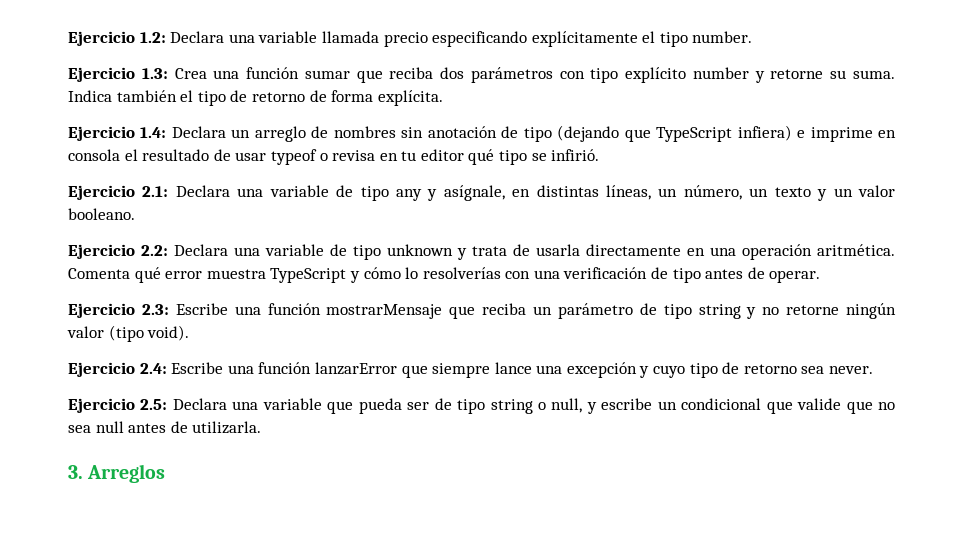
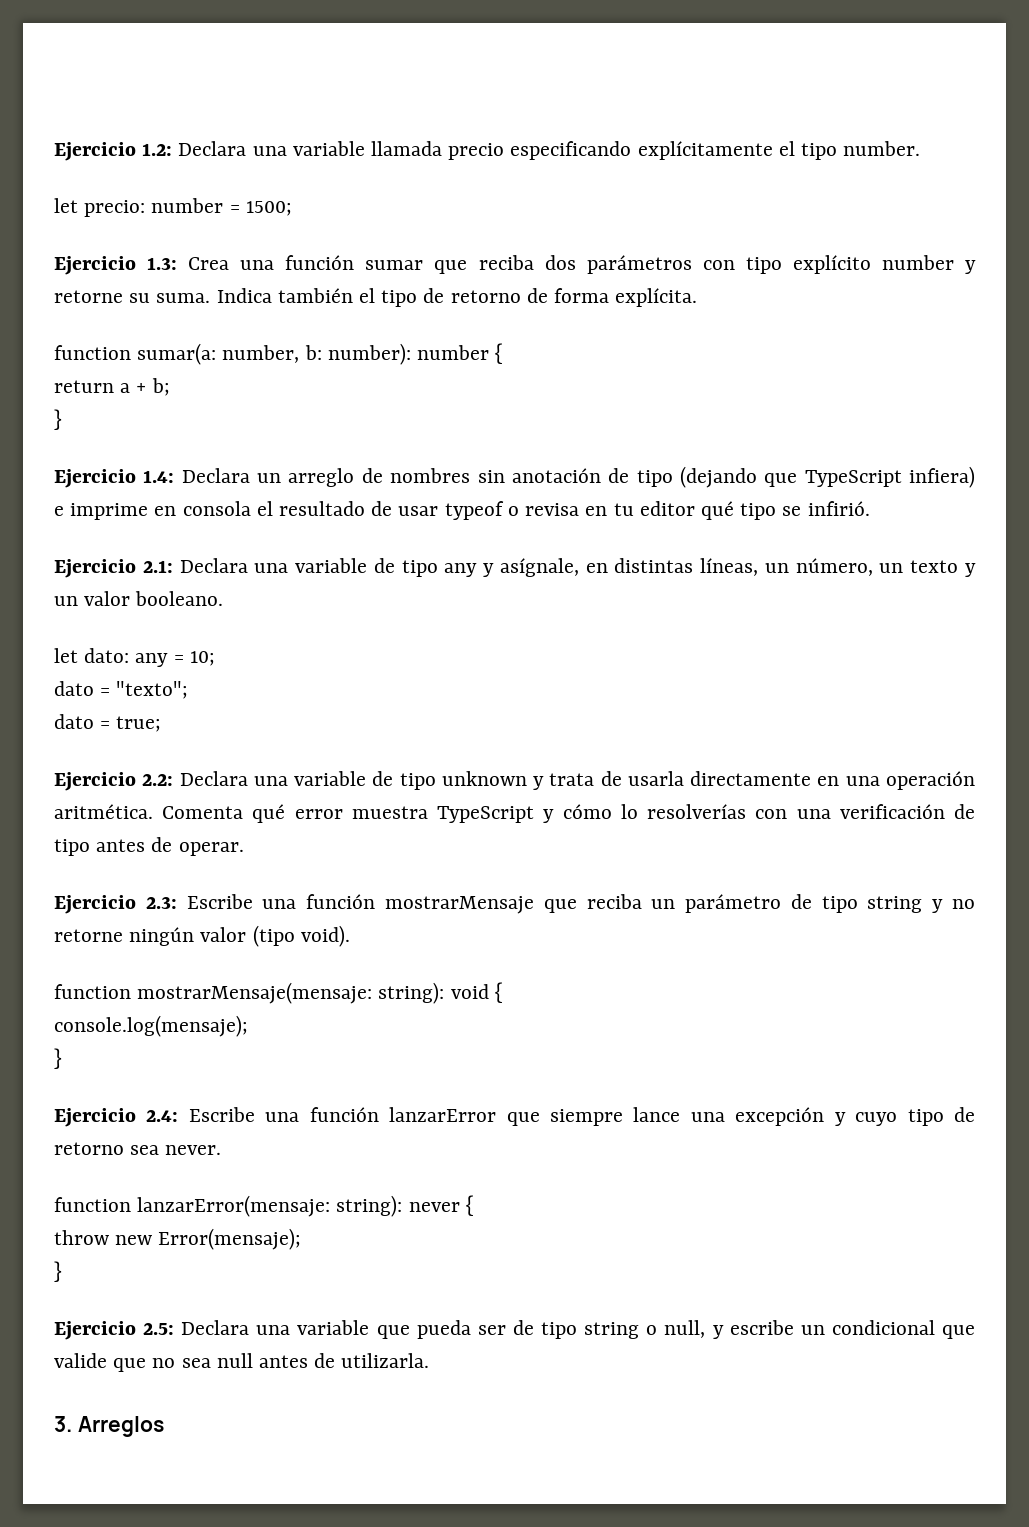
+ let precio: number = 1500;
+ function sumar(a: number, b: number): number {
+ return a + b;
+ }
+ let dato: any = 10;
+ dato = "texto";
+ dato = true;
+ function mostrarMensaje(mensaje: string): void {
+ console.log(mensaje);
+ }
+ function lanzarError(mensaje: string): never {
+ throw new Error(mensaje);
+ }

